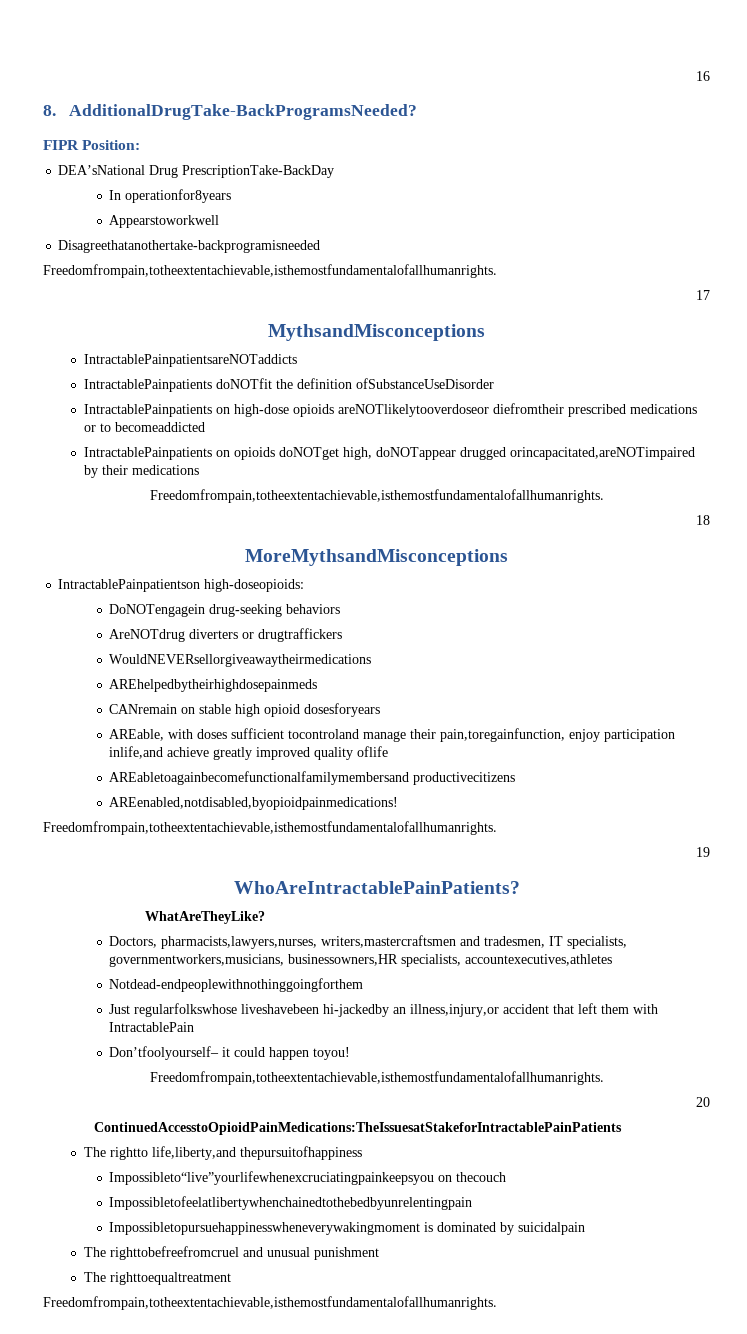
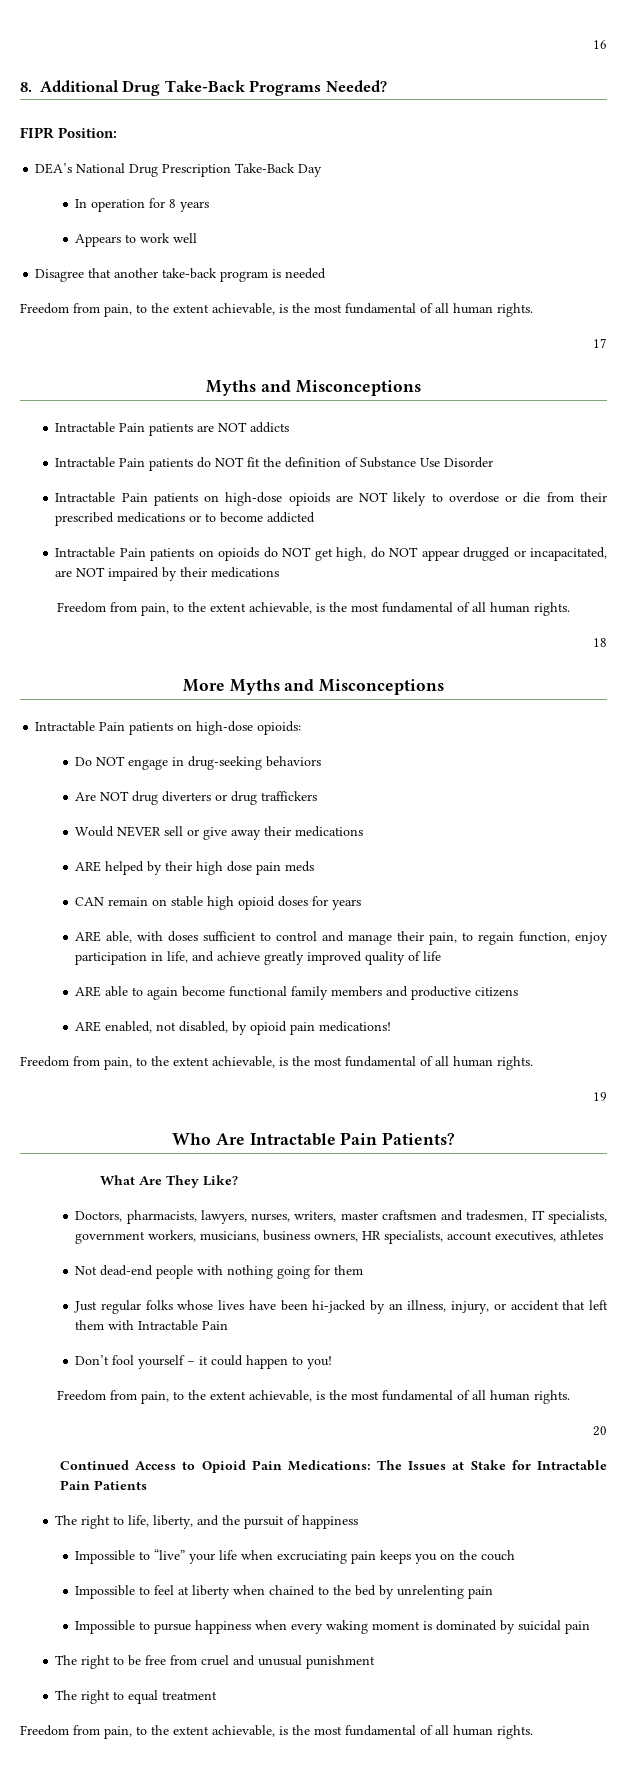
- 8. AdditionalDrugTake-BackProgramsNeeded?
+ 8. Additional Drug Take-Back Programs Needed?
  FIPR Position:
- DEA’sNational Drug PrescriptionTake-BackDay
- In operationfor8years
- Appearstoworkwell
- Disagreethatanothertake-backprogramisneeded
- Freedomfrompain,totheextentachievable,isthemostfundamentalofallhumanrights.
+ DEA’s National Drug Prescription Take-Back Day
+ In operation for 8 years
+ Appears to work well
+ Disagree that another take-back program is needed
+ Freedom from pain, to the extent achievable, is the most fundamental of all human rights.
  17
- MythsandMisconceptions
- IntractablePainpatientsareNOTaddicts
- IntractablePainpatients doNOTfit the definition ofSubstanceUseDisorder
- IntractablePainpatients on high-dose opioids areNOTlikelytooverdoseor diefromtheir prescribed medications or to becomeaddicted
- IntractablePainpatients on opioids doNOTget high, doNOTappear drugged orincapacitated,areNOTimpaired by their medications
- Freedomfrompain,totheextentachievable,isthemostfundamentalofallhumanrights.
+ Myths and Misconceptions
+ Intractable Pain patients are NOT addicts
+ Intractable Pain patients do NOT fit the definition of Substance Use Disorder
+ Intractable Pain patients on high-dose opioids are NOT likely to overdose or die from their prescribed medications or to become addicted
+ Intractable Pain patients on opioids do NOT get high, do NOT appear drugged or incapacitated, are NOT impaired by their medications
+ Freedom from pain, to the extent achievable, is the most fundamental of all human rights.
  18
- MoreMythsandMisconceptions
- IntractablePainpatientson high-doseopioids:
- DoNOTengagein drug-seeking behaviors
- AreNOTdrug diverters or drugtraffickers
- WouldNEVERsellorgiveawaytheirmedications
- AREhelpedbytheirhighdosepainmeds
- CANremain on stable high opioid dosesforyears
- AREable, with doses sufficient tocontroland manage their pain,toregainfunction, enjoy participation inlife,and achieve greatly improved quality oflife
- AREabletoagainbecomefunctionalfamilymembersand productivecitizens
- AREenabled,notdisabled,byopioidpainmedications!
- Freedomfrompain,totheextentachievable,isthemostfundamentalofallhumanrights.
+ More Myths and Misconceptions
+ Intractable Pain patients on high-dose opioids:
+ Do NOT engage in drug-seeking behaviors
+ Are NOT drug diverters or drug traffickers
+ Would NEVER sell or give away their medications
+ ARE helped by their high dose pain meds
+ CAN remain on stable high opioid doses for years
+ ARE able, with doses sufficient to control and manage their pain, to regain function, enjoy participation in life, and achieve greatly improved quality of life
+ ARE able to again become functional family members and productive citizens
+ ARE enabled, not disabled, by opioid pain medications!
+ Freedom from pain, to the extent achievable, is the most fundamental of all human rights.
  19
- WhoAreIntractablePainPatients?
- WhatAreTheyLike?
- Doctors, pharmacists,lawyers,nurses, writers,mastercraftsmen and tradesmen, IT specialists, governmentworkers,musicians, businessowners,HR specialists, accountexecutives,athletes
- Notdead-endpeoplewithnothinggoingforthem
- Just regularfolkswhose liveshavebeen hi-jackedby an illness,injury,or accident that left them with IntractablePain
- Don’tfoolyourself– it could happen toyou!
- Freedomfrompain,totheextentachievable,isthemostfundamentalofallhumanrights.
+ Who Are Intractable Pain Patients?
+ What Are They Like?
+ Doctors, pharmacists, lawyers, nurses, writers, master craftsmen and tradesmen, IT specialists, government workers, musicians, business owners, HR specialists, account executives, athletes
+ Not dead-end people with nothing going for them
+ Just regular folks whose lives have been hi-jacked by an illness, injury, or accident that left them with Intractable Pain
+ Don’t fool yourself – it could happen to you!
+ Freedom from pain, to the extent achievable, is the most fundamental of all human rights.
  20
- ContinuedAccesstoOpioidPainMedications:TheIssuesatStakeforIntractablePainPatients
- The rightto life,liberty,and thepursuitofhappiness
- Impossibleto“live”yourlifewhenexcruciatingpainkeepsyou on thecouch
- Impossibletofeelatlibertywhenchainedtothebedbyunrelentingpain
- Impossibletopursuehappinesswheneverywakingmoment is dominated by suicidalpain
- The righttobefreefromcruel and unusual punishment
- The righttoequaltreatment
- Freedomfrompain,totheextentachievable,isthemostfundamentalofallhumanrights.
+ Continued Access to Opioid Pain Medications: The Issues at Stake for Intractable Pain Patients
+ The right to life, liberty, and the pursuit of happiness
+ Impossible to “live” your life when excruciating pain keeps you on the couch
+ Impossible to feel at liberty when chained to the bed by unrelenting pain
+ Impossible to pursue happiness when every waking moment is dominated by suicidal pain
+ The right to be free from cruel and unusual punishment
+ The right to equal treatment
+ Freedom from pain, to the extent achievable, is the most fundamental of all human rights.

